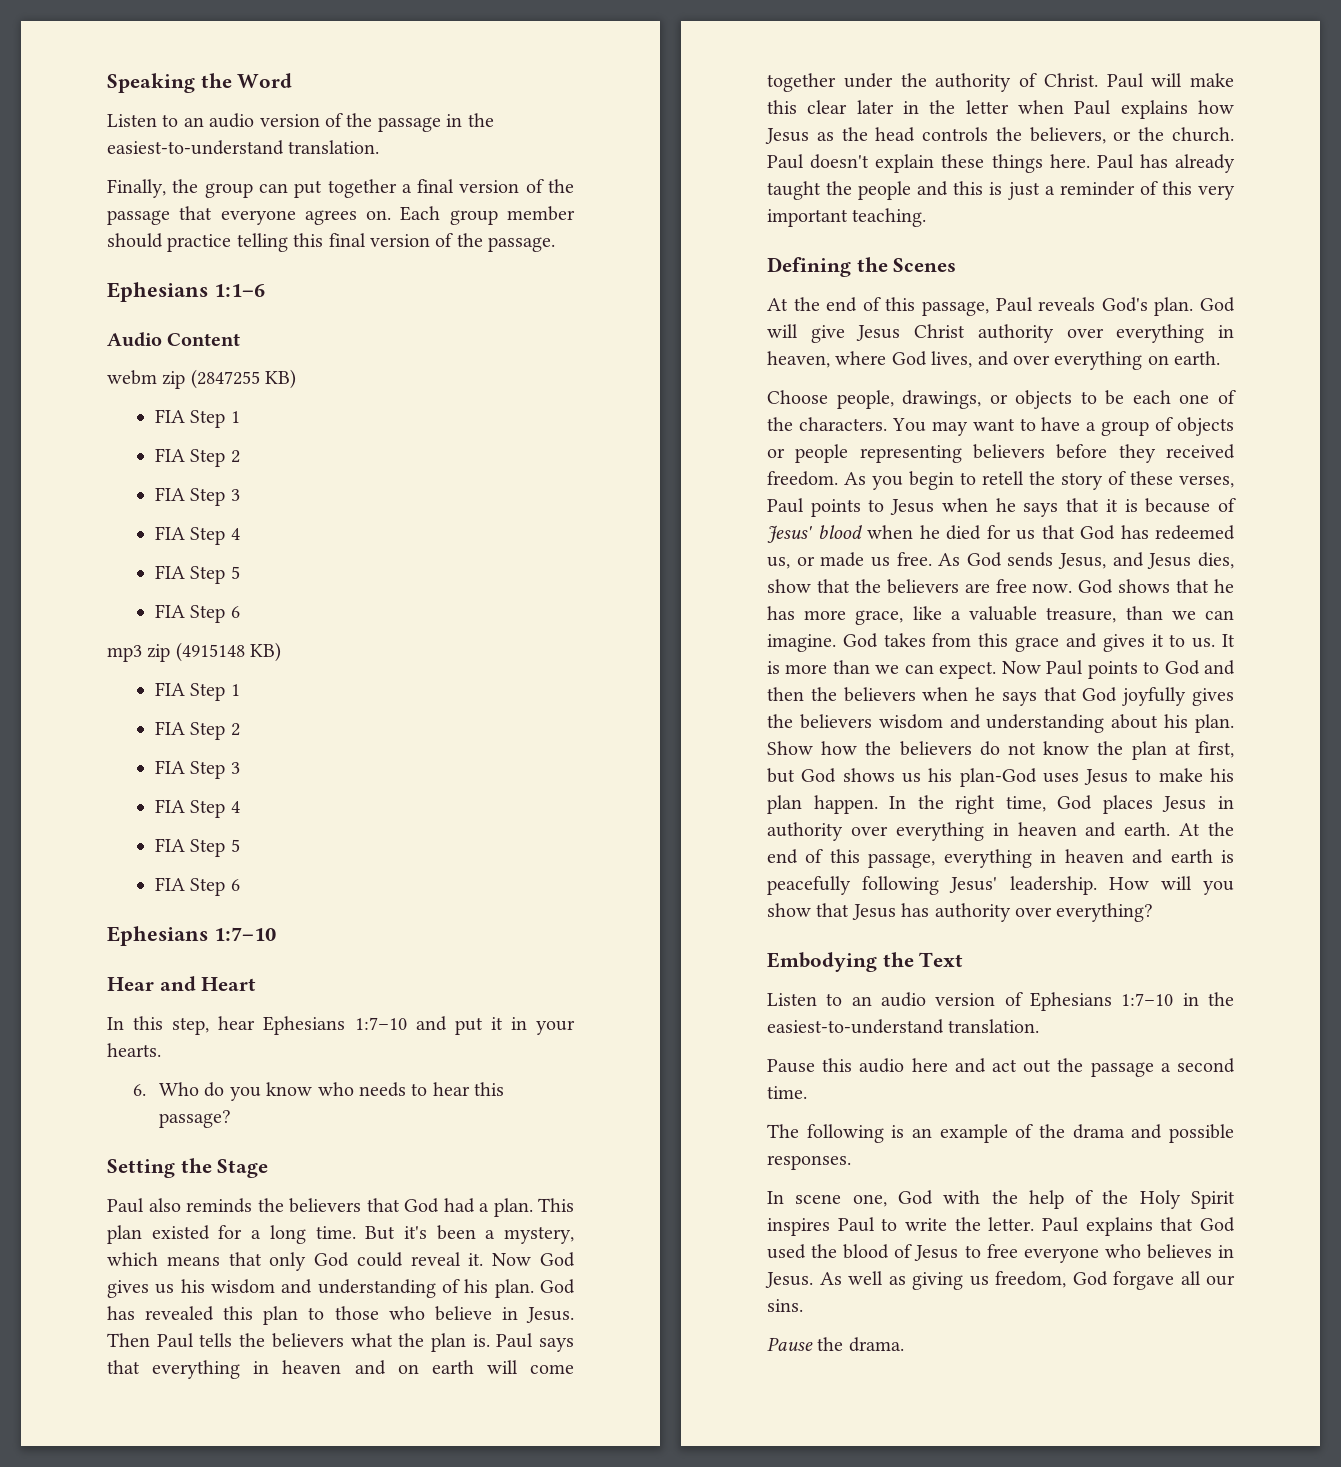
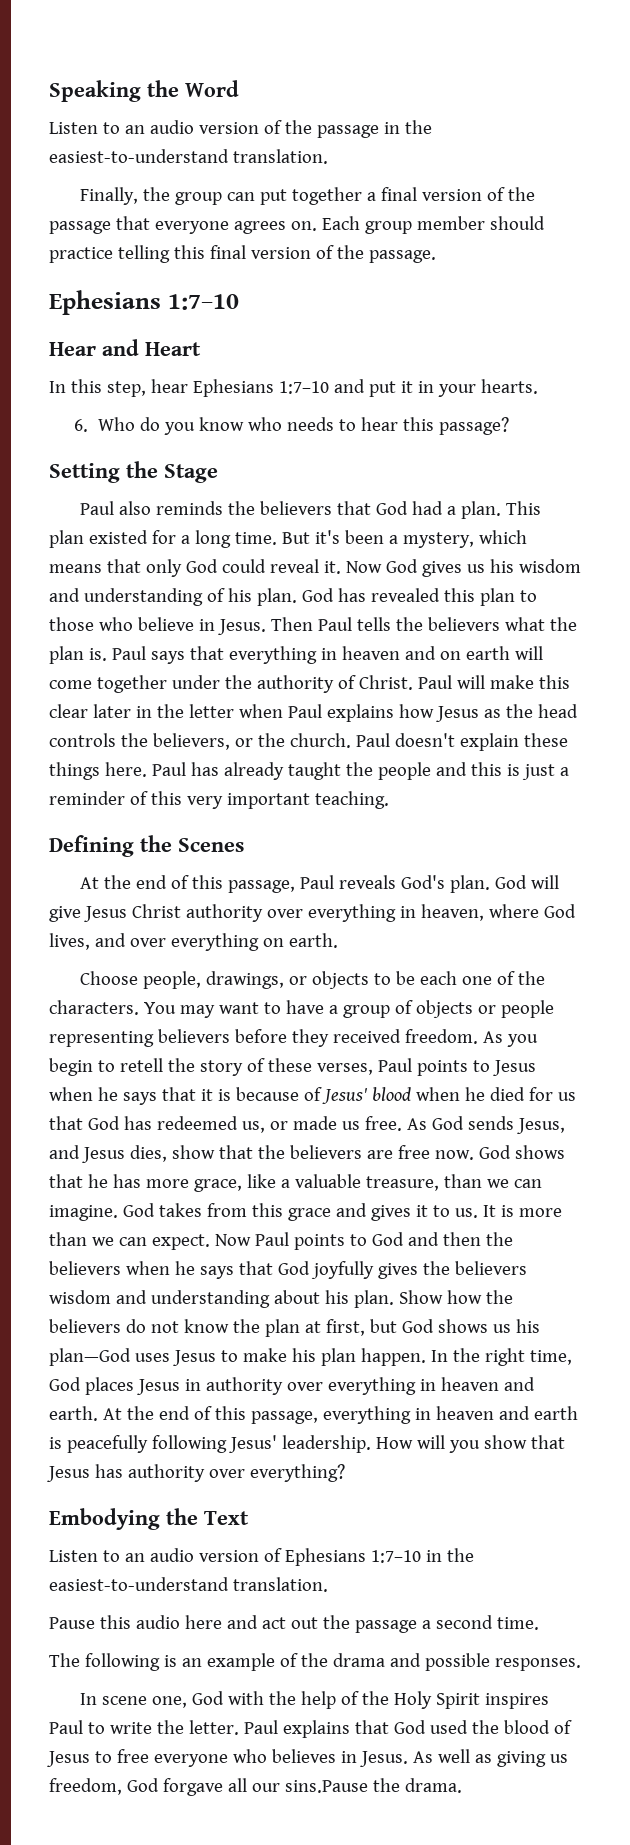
- Ephesians 1:1–6
- Audio Content
- webm zip (2847255 KB)
- FIA Step 1
- FIA Step 2
- FIA Step 3
- FIA Step 4
- FIA Step 5
- FIA Step 6
- mp3 zip (4915148 KB)
- FIA Step 1
- FIA Step 2
- FIA Step 3
- FIA Step 4
- FIA Step 5
- FIA Step 6
- Show how the believers do not know the plan at first, but God shows us his plan-God uses Jesus to make his plan happen.
+ Show how the believers do not know the plan at first, but God shows us his plan—God uses Jesus to make his plan happen.
- As well as giving us freedom, God forgave all our sins.
- Pause the drama.
+ As well as giving us freedom, God forgave all our sins.Pause the drama.

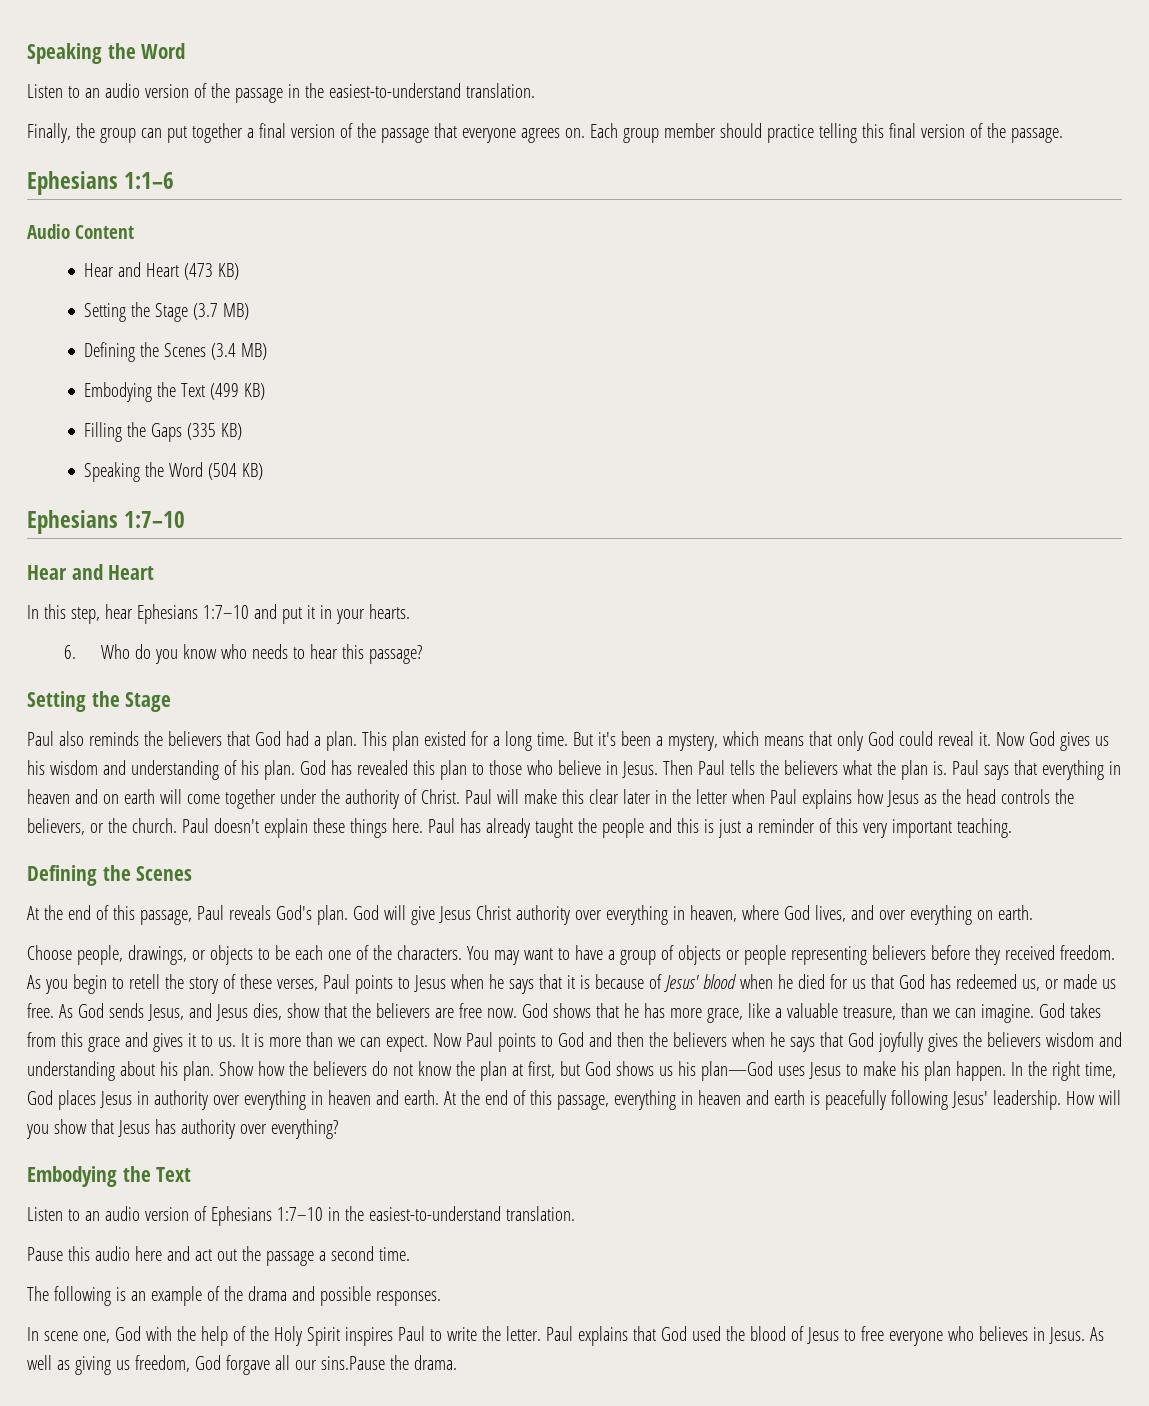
+ Ephesians 1:1–6
+ Audio Content
+ Hear and Heart (473 KB)
+ Setting the Stage (3.7 MB)
+ Defining the Scenes (3.4 MB)
+ Embodying the Text (499 KB)
+ Filling the Gaps (335 KB)
+ Speaking the Word (504 KB)

